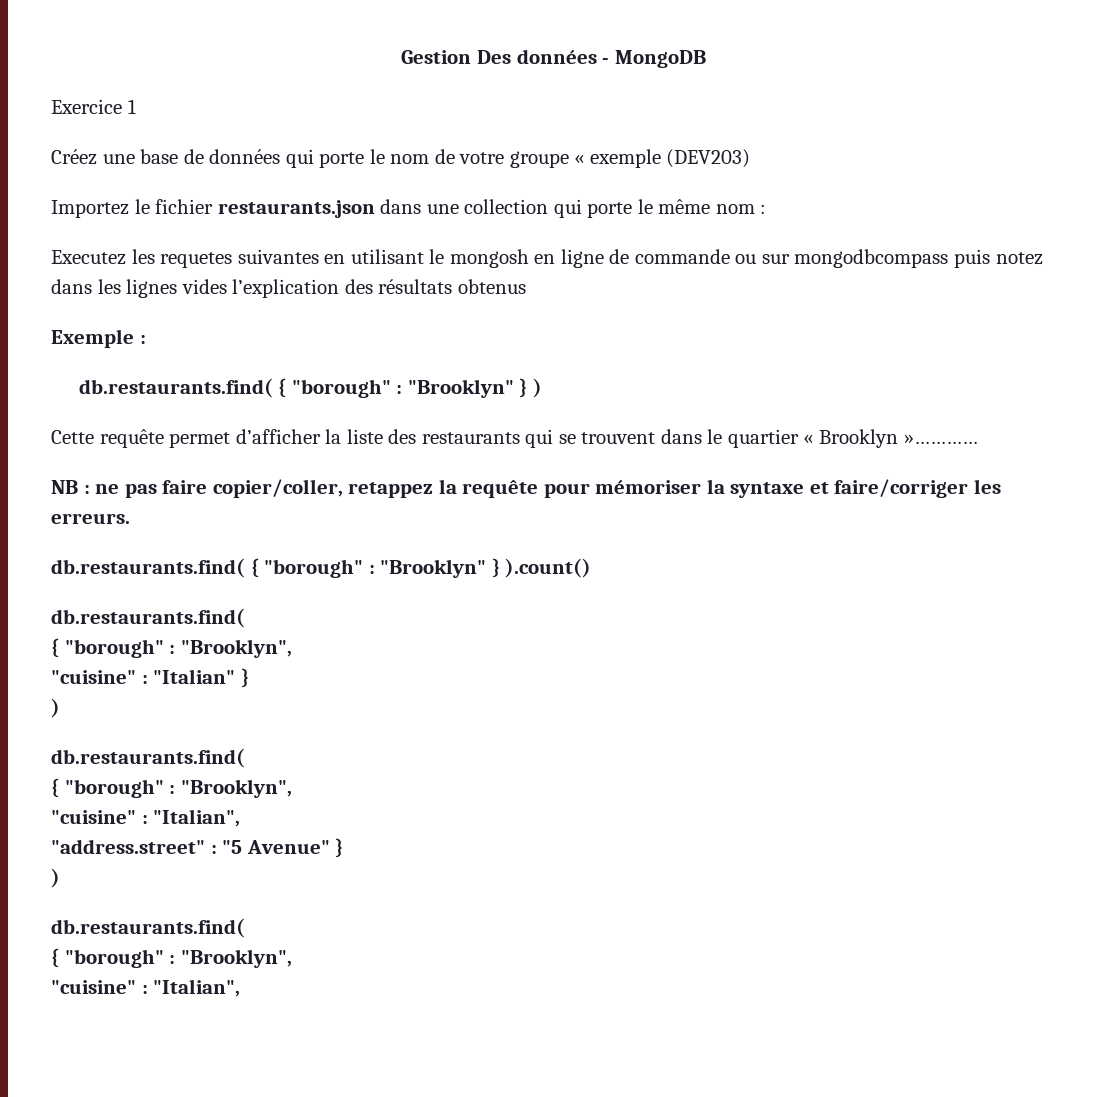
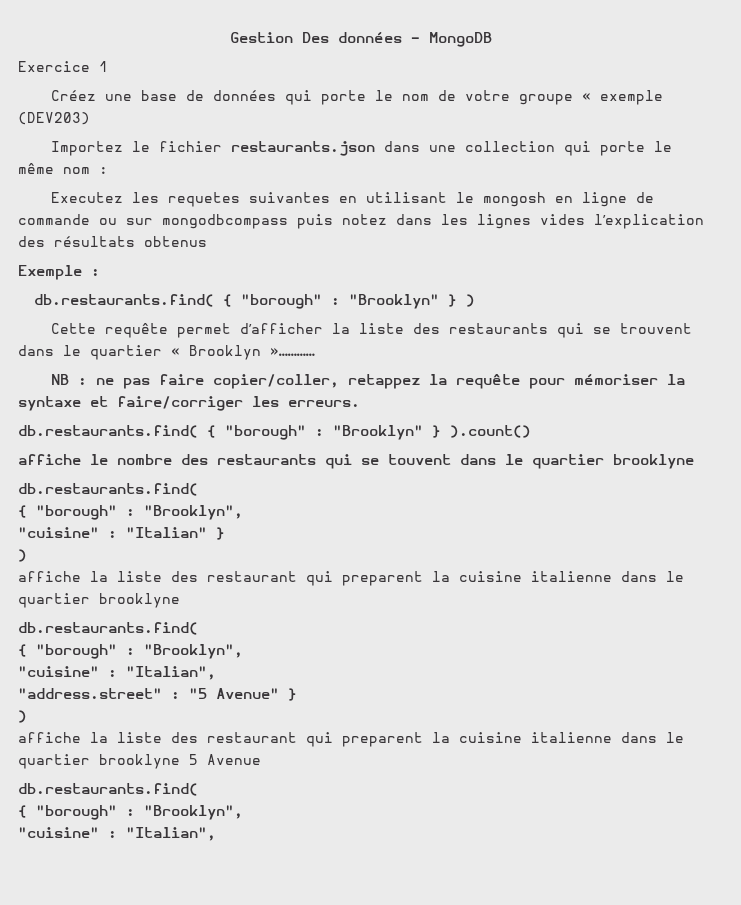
+ affiche le nombre des restaurants qui se touvent dans le quartier brooklyne
  "cuisine" : "Italian" }
  )
+ affiche la liste des restaurant qui preparent la cuisine italienne dans le quartier brooklyne
+ affiche la liste des restaurant qui preparent la cuisine italienne dans le quartier brooklyne 5 Avenue

